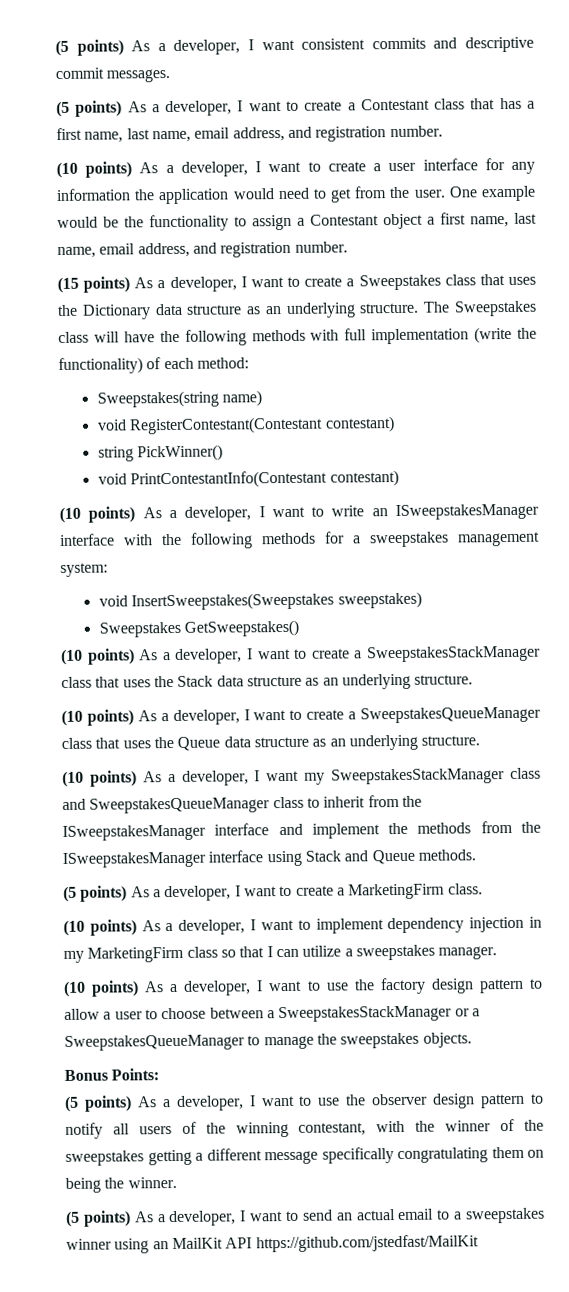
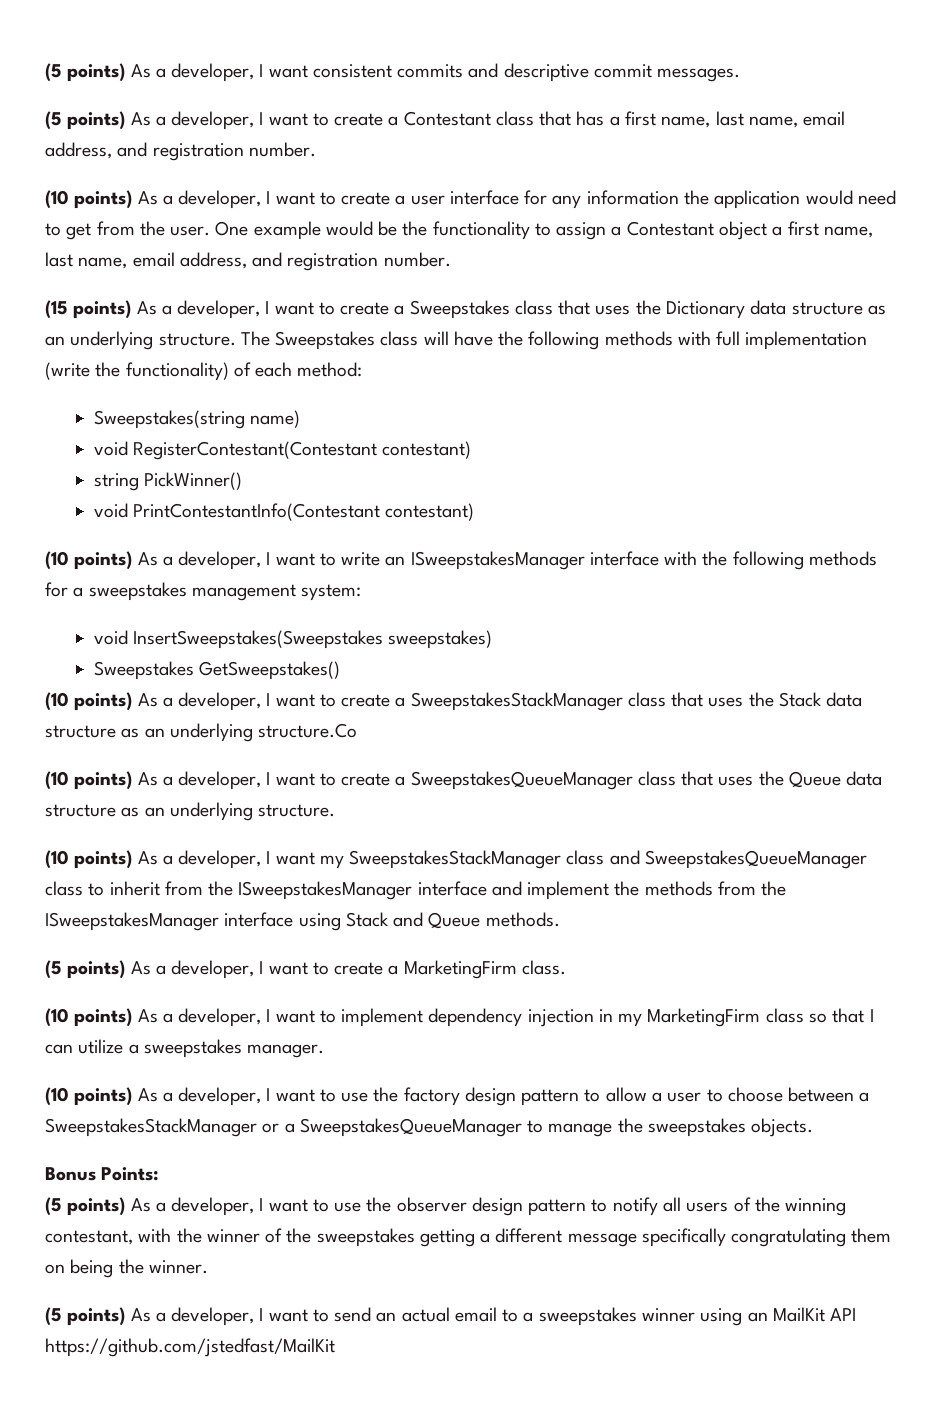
- (10 points) As a developer, I want to create a SweepstakesStackManager class that uses the Stack data structure as an underlying structure.
+ (10 points) As a developer, I want to create a SweepstakesStackManager class that uses the Stack data structure as an underlying structure.Co

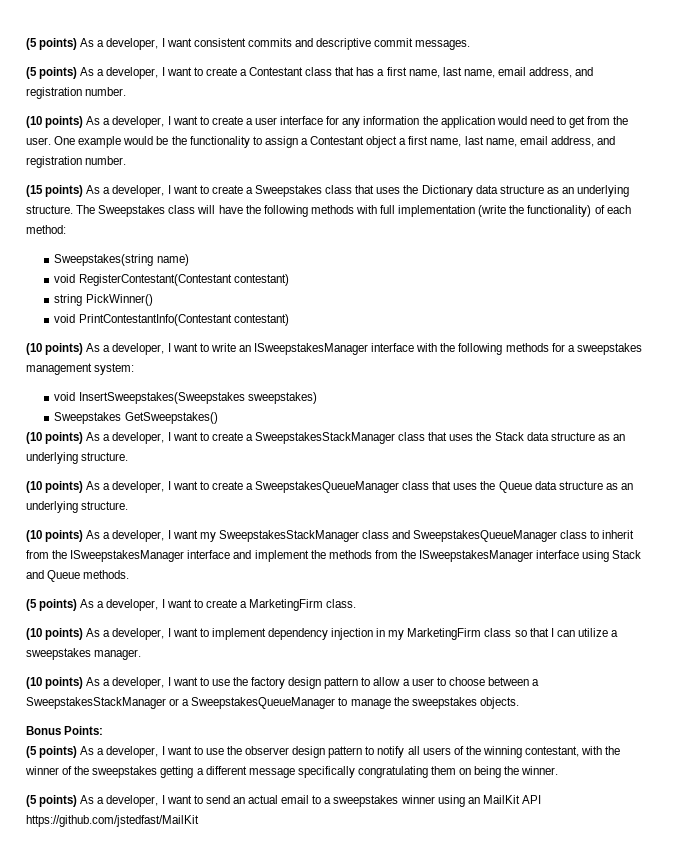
- (10 points) As a developer, I want to create a SweepstakesStackManager class that uses the Stack data structure as an underlying structure.Co
+ (10 points) As a developer, I want to create a SweepstakesStackManager class that uses the Stack data structure as an underlying structure.

